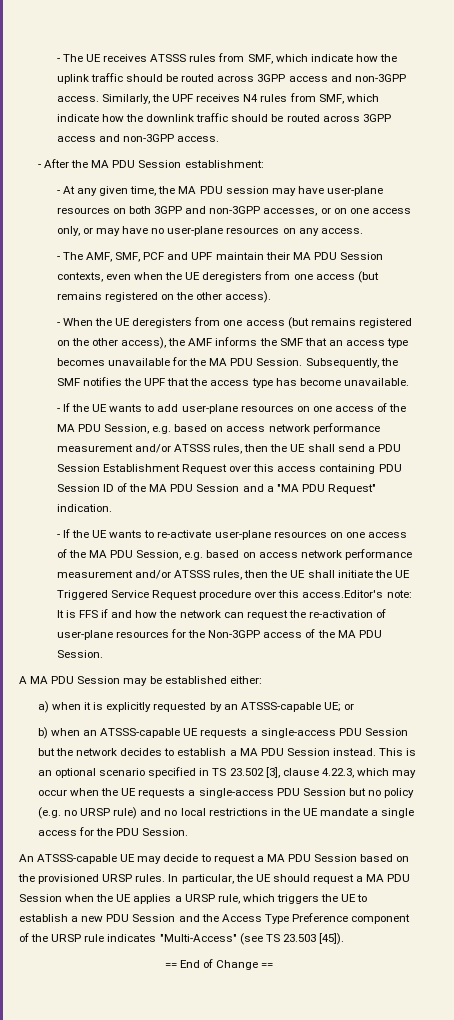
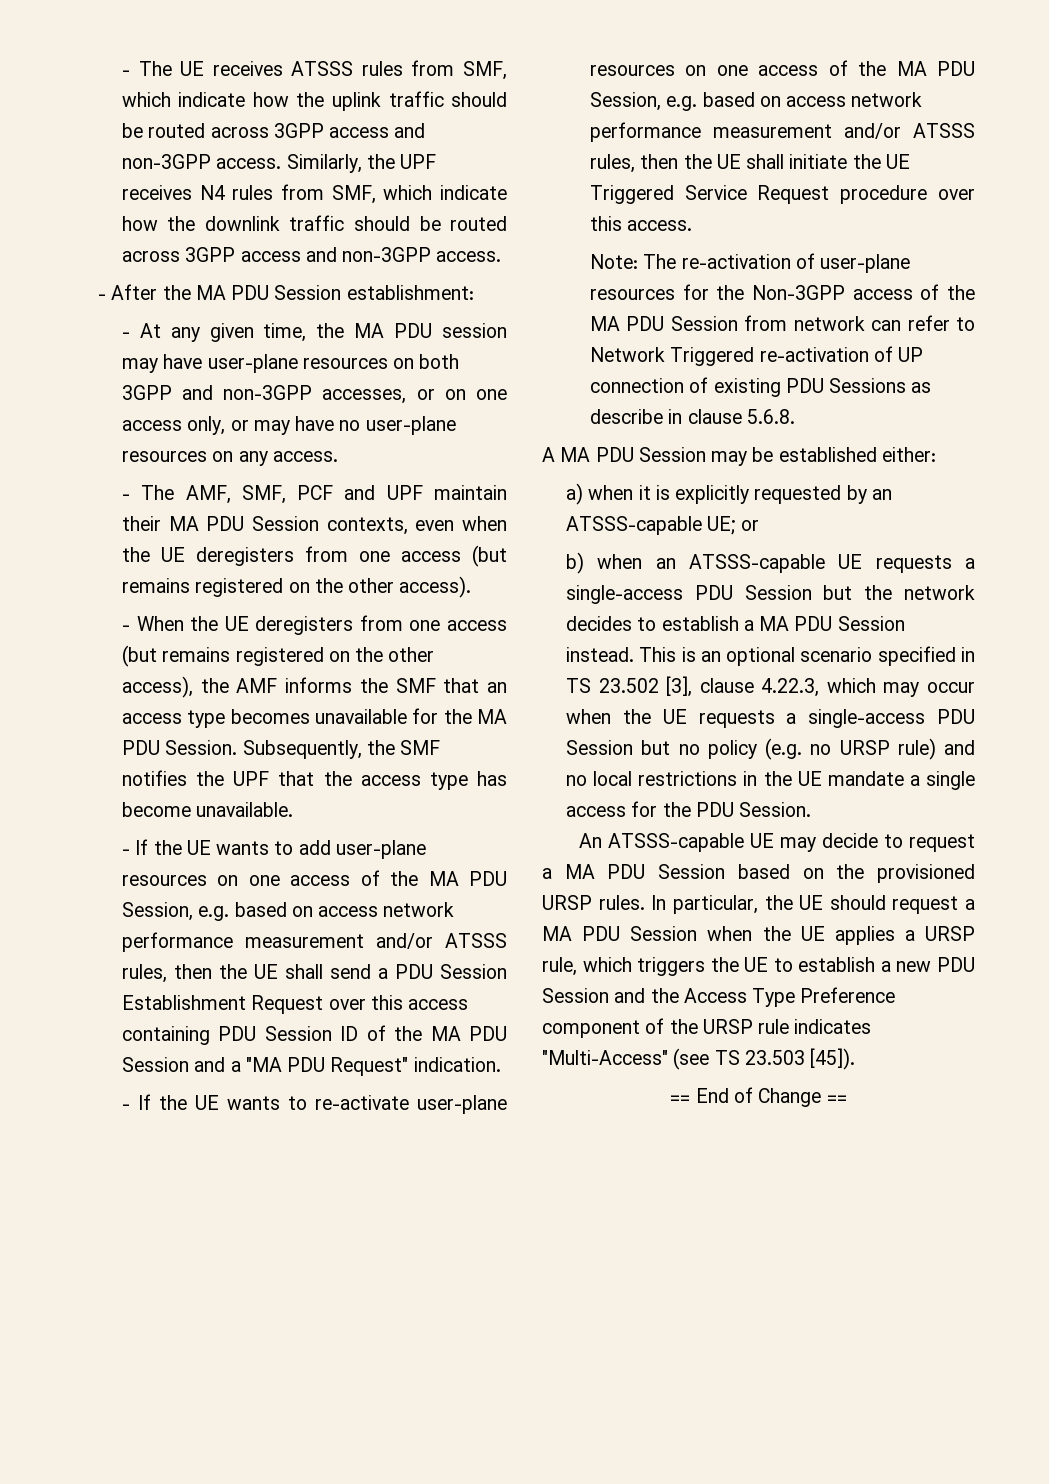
- - If the UE wants to re-activate user-plane resources on one access of the MA PDU Session, e.g. based on access network performance measurement and/or ATSSS rules, then the UE shall initiate the UE Triggered Service Request procedure over this access.Editor's note: It is FFS if and how the network can request the re-activation of user-plane resources for the Non-3GPP access of the MA PDU Session.
+ - If the UE wants to re-activate user-plane resources on one access of the MA PDU Session, e.g. based on access network performance measurement and/or ATSSS rules, then the UE shall initiate the UE Triggered Service Request procedure over this access.
+ Note: The re-activation of user-plane resources for the Non-3GPP access of the MA PDU Session from network can refer to Network Triggered re-activation of UP connection of existing PDU Sessions as describe in clause 5.6.8.

